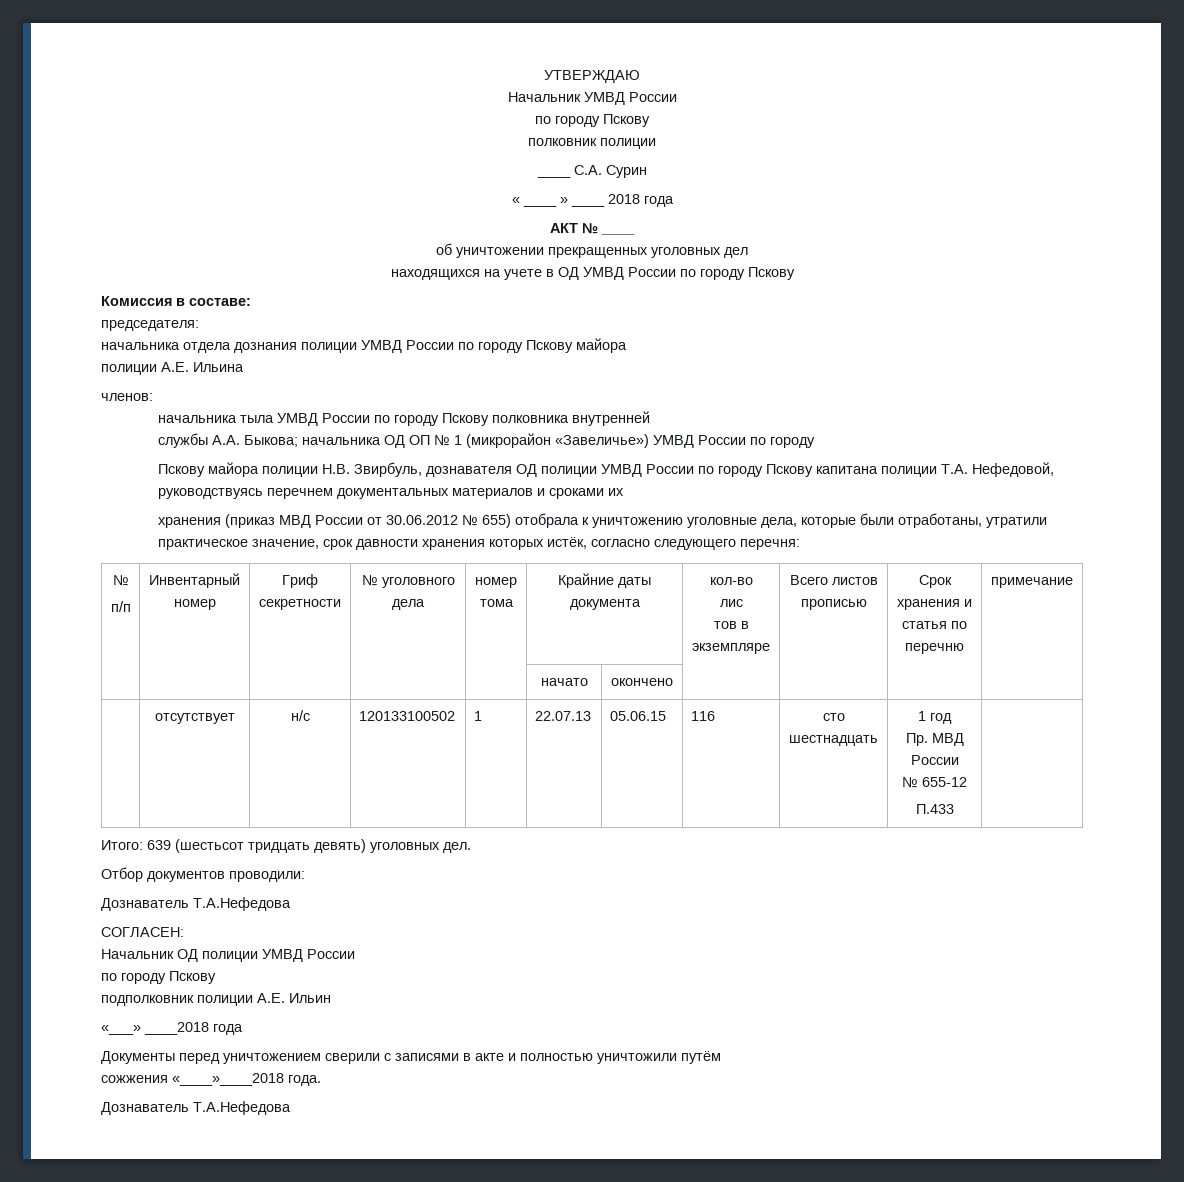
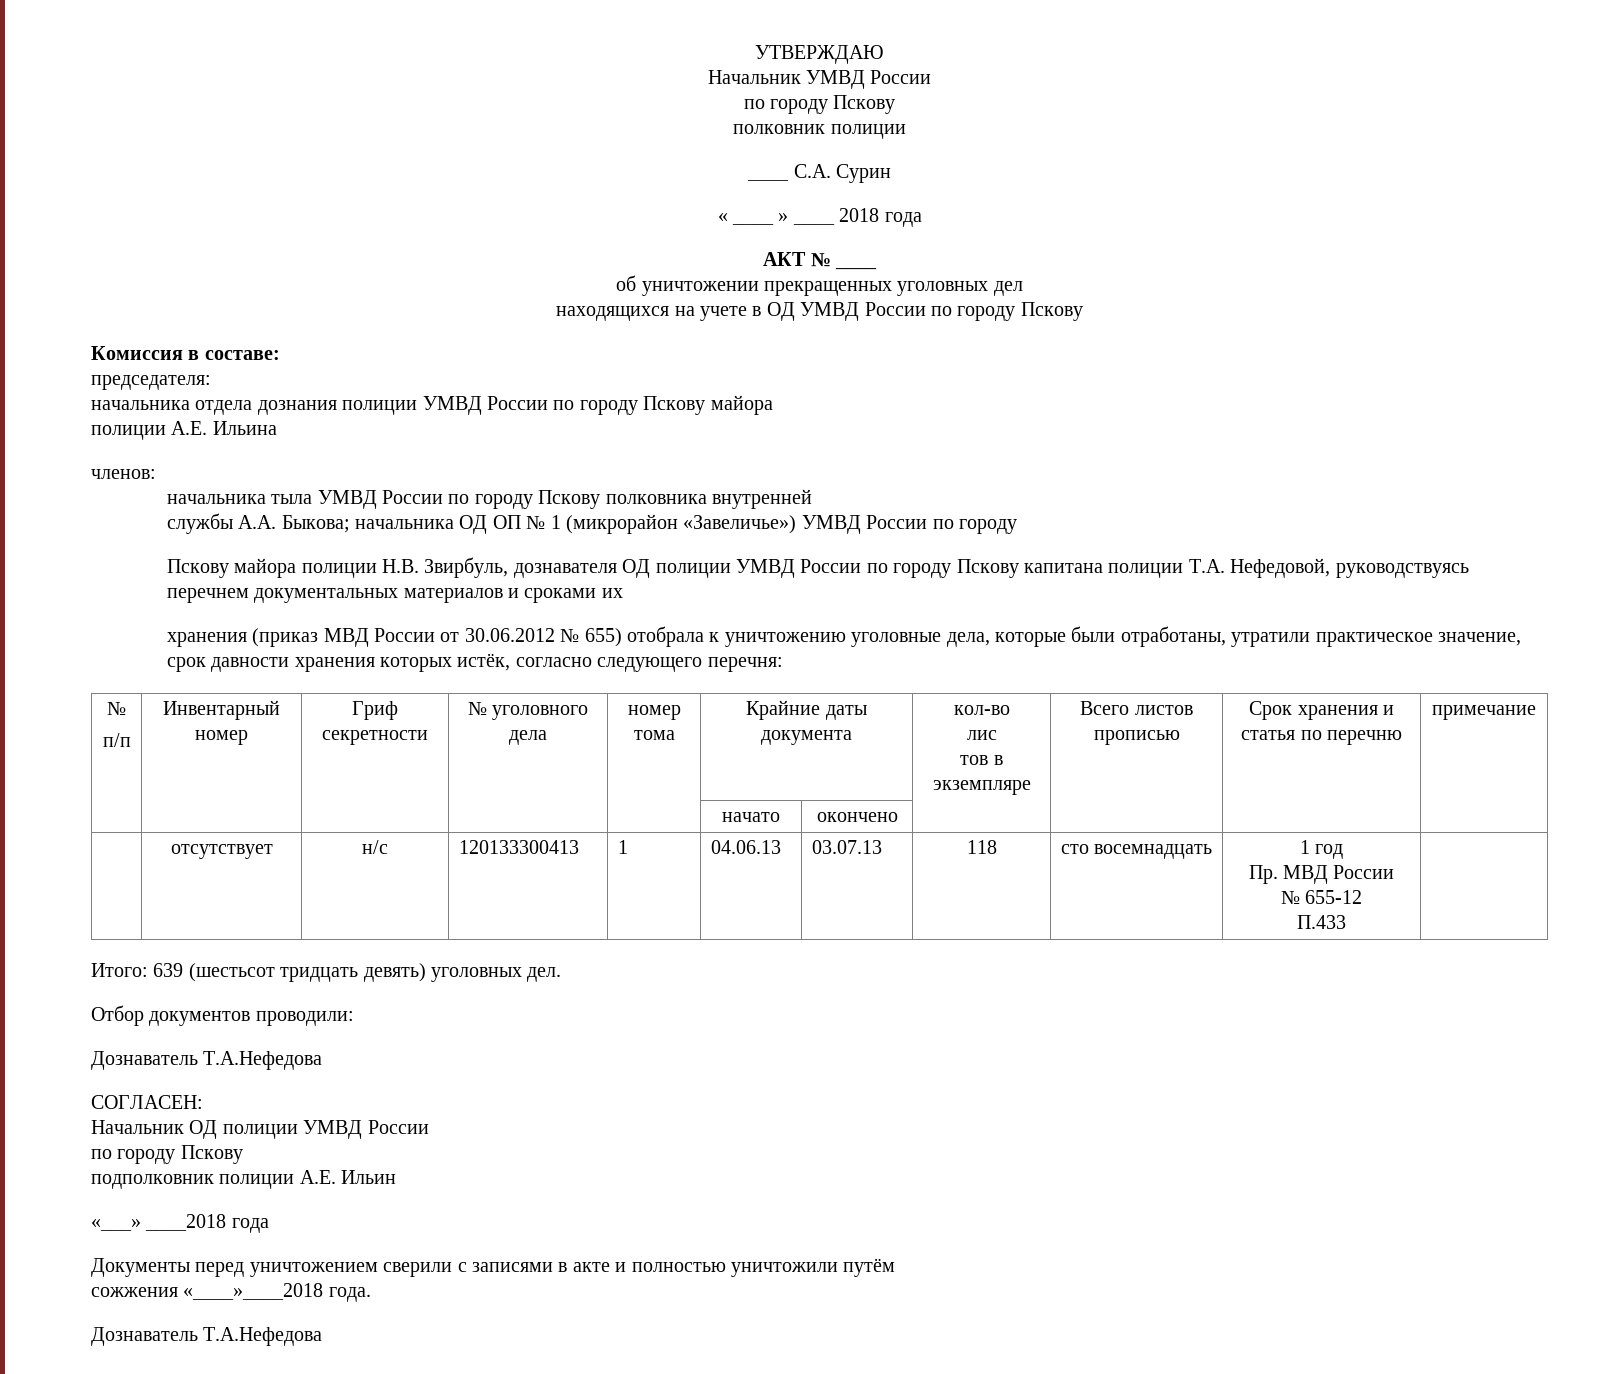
- | отсутствует | н/с | 120133100502 | 1 | 22.07.13 | 05.06.15 | 116 | сто шестнадцать | 1 год
+ | отсутствует | н/с | 120133300413 | 1 | 04.06.13 | 03.07.13 | 118 | сто восемнадцать | 1 год

